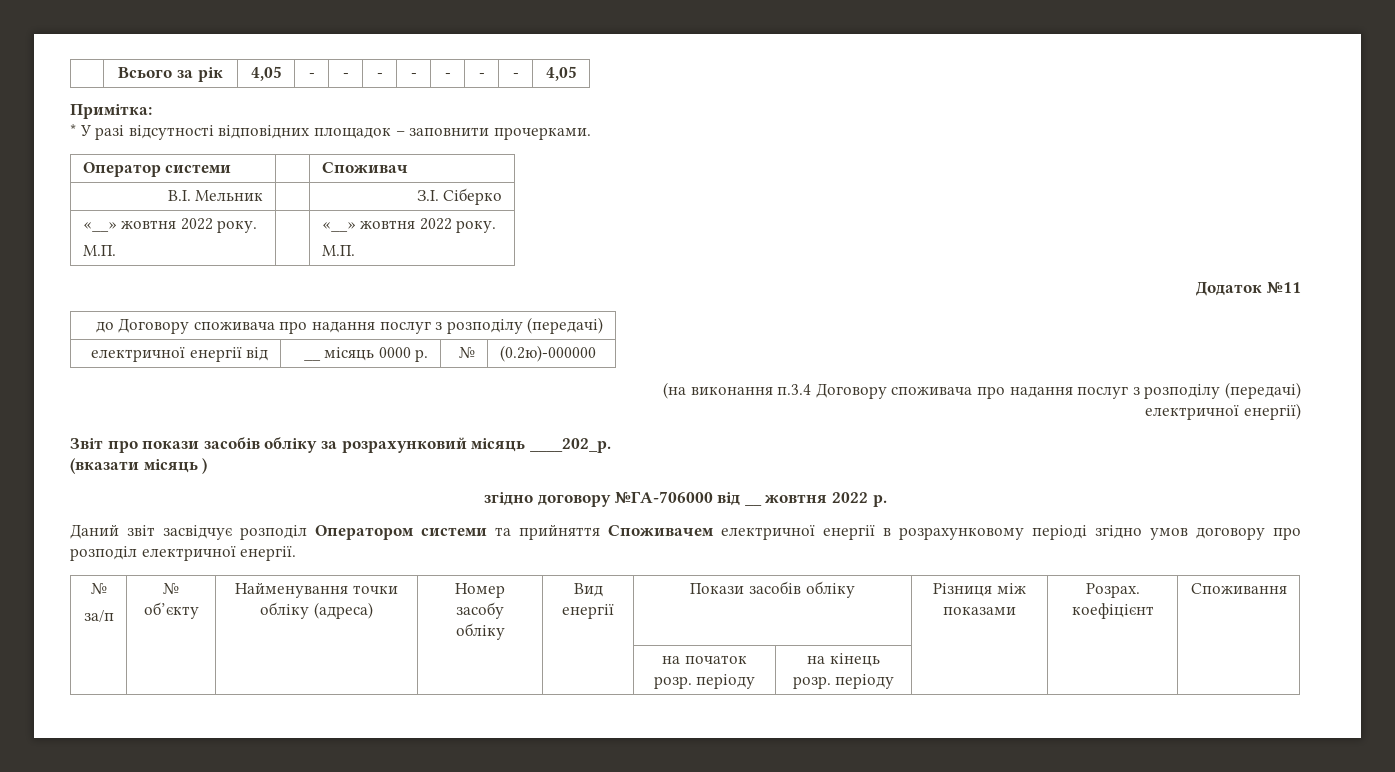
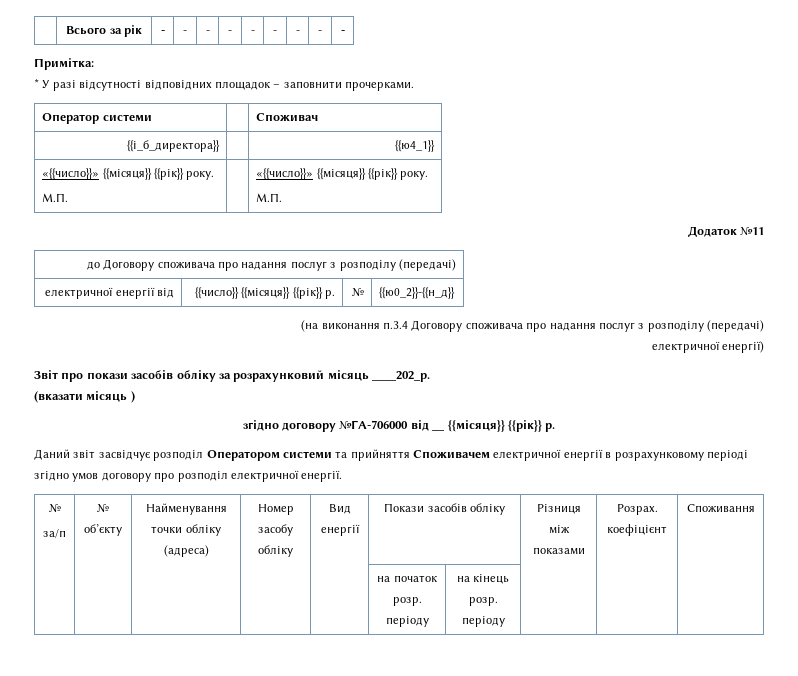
- | Всього за рік | 4,05 | - | - | - | - | - | - | - | 4,05
+ | Всього за рік | - | - | - | - | - | - | - | - | -
- В.І. Мельник | | З.І. Сіберко
- «__» жовтня 2022 року.
- М.П. | | «__» жовтня 2022 року.
+ {{і_б_директора}} | | {{ю4_1}}
+ «{{число}}» {{місяця}} {{рік}} року.
+ М.П. | | «{{число}}» {{місяця}} {{рік}} року.
- електричної енергії від | __ місяць 0000 р. | № | (0.2ю)-000000
+ електричної енергії від | {{число}} {{місяця}} {{рік}} р. | № | {{ю0_2}}-{{н_д}}
- згідно договору №ГА-706000 від __ жовтня 2022 р.
+ згідно договору №ГА-706000 від __ {{місяця}} {{рік}} р.

